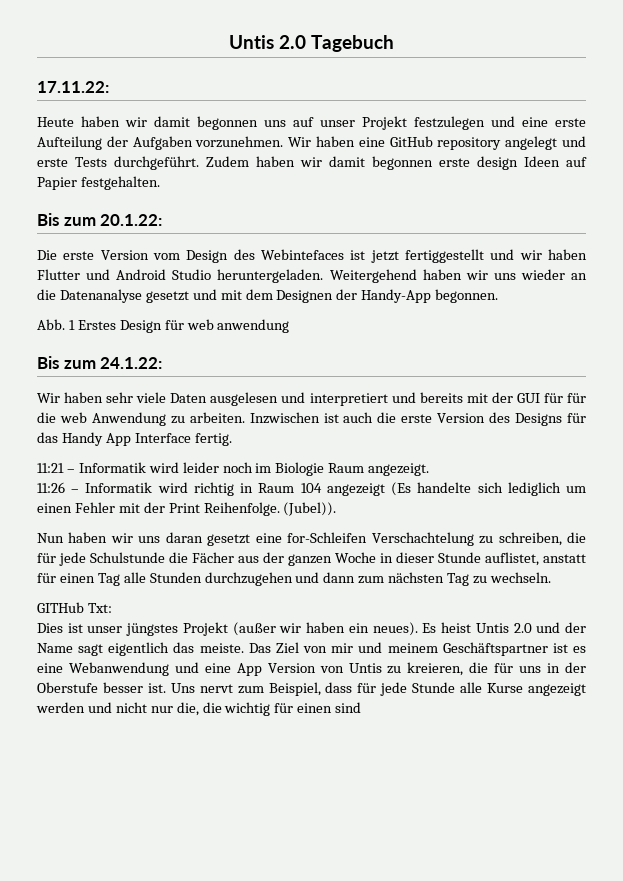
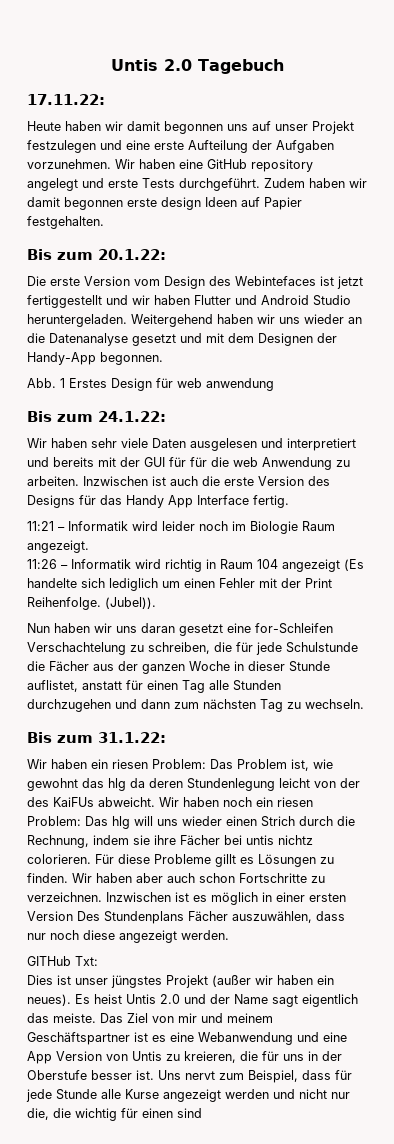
+ Bis zum 31.1.22:
+ Wir haben ein riesen Problem: Das Problem ist, wie gewohnt das hlg da deren Stundenlegung leicht von der des KaiFUs abweicht. Wir haben noch ein riesen Problem: Das hlg will uns wieder einen Strich durch die Rechnung, indem sie ihre Fächer bei untis nichtz colorieren. Für diese Probleme gillt es Lösungen zu finden. Wir haben aber auch schon Fortschritte zu verzeichnen. Inzwischen ist es möglich in einer ersten Version Des Stundenplans Fächer auszuwählen, dass nur noch diese angezeigt werden.

